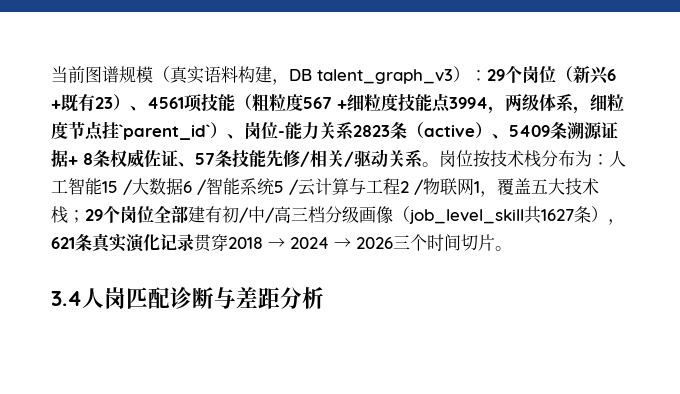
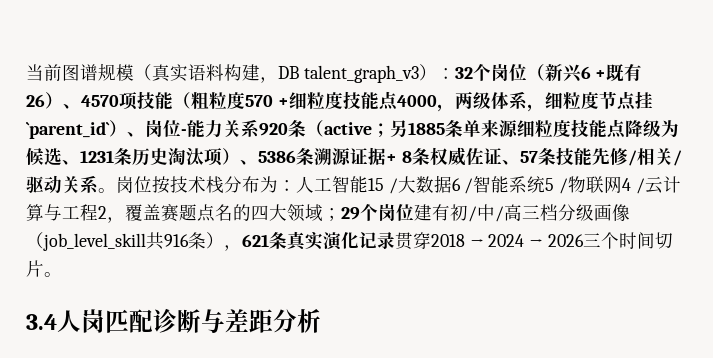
- 当前图谱规模（真实语料构建，DB talent_graph_v3）：29个岗位（新兴6 +既有23）、4561项技能（粗粒度567 +细粒度技能点3994，两级体系，细粒度节点挂`parent_id`）、岗位-能力关系2823条（active）、5409条溯源证据+ 8条权威佐证、57条技能先修/相关/驱动关系。
+ 当前图谱规模（真实语料构建，DB talent_graph_v3）：32个岗位（新兴6 +既有26）、4570项技能（粗粒度570 +细粒度技能点4000，两级体系，细粒度节点挂`parent_id`）、岗位-能力关系920条（active；另1885条单来源细粒度技能点降级为候选、1231条历史淘汰项）、5386条溯源证据+ 8条权威佐证、57条技能先修/相关/驱动关系。
- 岗位按技术栈分布为：人工智能15 /大数据6 /智能系统5 /云计算与工程2 /物联网1，覆盖五大技术栈；29个岗位全部建有初/中/高三档分级画像（job_level_skill共1627条），621条真实演化记录贯穿2018 → 2024 → 2026三个时间切片。
+ 岗位按技术栈分布为：人工智能15 /大数据6 /智能系统5 /物联网4 /云计算与工程2，覆盖赛题点名的四大领域；29个岗位建有初/中/高三档分级画像（job_level_skill共916条），621条真实演化记录贯穿2018 → 2024 → 2026三个时间切片。

